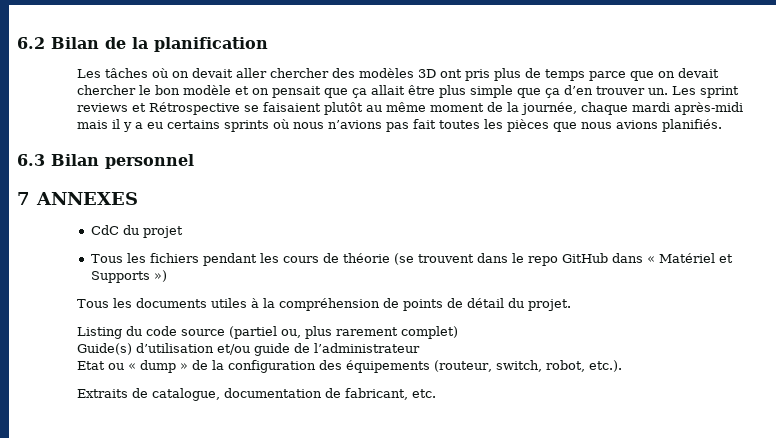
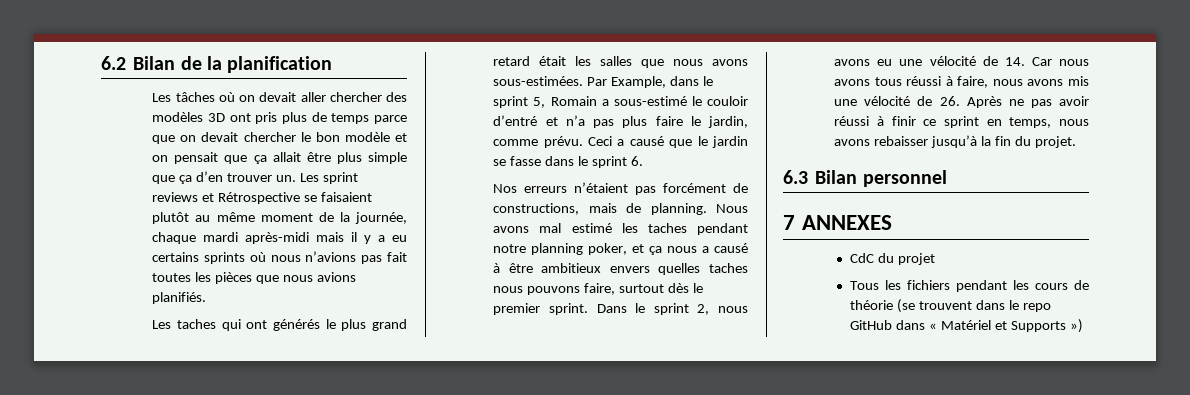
+ Les taches qui ont générés le plus grand retard était les salles que nous avons sous-estimées. Par Example, dans le sprint 5, Romain a sous-estimé le couloir d’entré et n’a pas plus faire le jardin, comme prévu. Ceci a causé que le jardin se fasse dans le sprint 6.
+ Nos erreurs n’étaient pas forcément de constructions, mais de planning. Nous avons mal estimé les taches pendant notre planning poker, et ça nous a causé à être ambitieux envers quelles taches nous pouvons faire, surtout dès le premier sprint. Dans le sprint 2, nous avons eu une vélocité de 14. Car nous avons tous réussi à faire, nous avons mis une vélocité de 26. Après ne pas avoir réussi à finir ce sprint en temps, nous avons rebaisser jusqu’à la fin du projet.
- Tous les documents utiles à la compréhension de points de détail du projet.
- Listing du code source (partiel ou, plus rarement complet)
- Guide(s) d’utilisation et/ou guide de l’administrateur
- Etat ou « dump » de la configuration des équipements (routeur, switch, robot, etc.).
- Extraits de catalogue, documentation de fabricant, etc.

